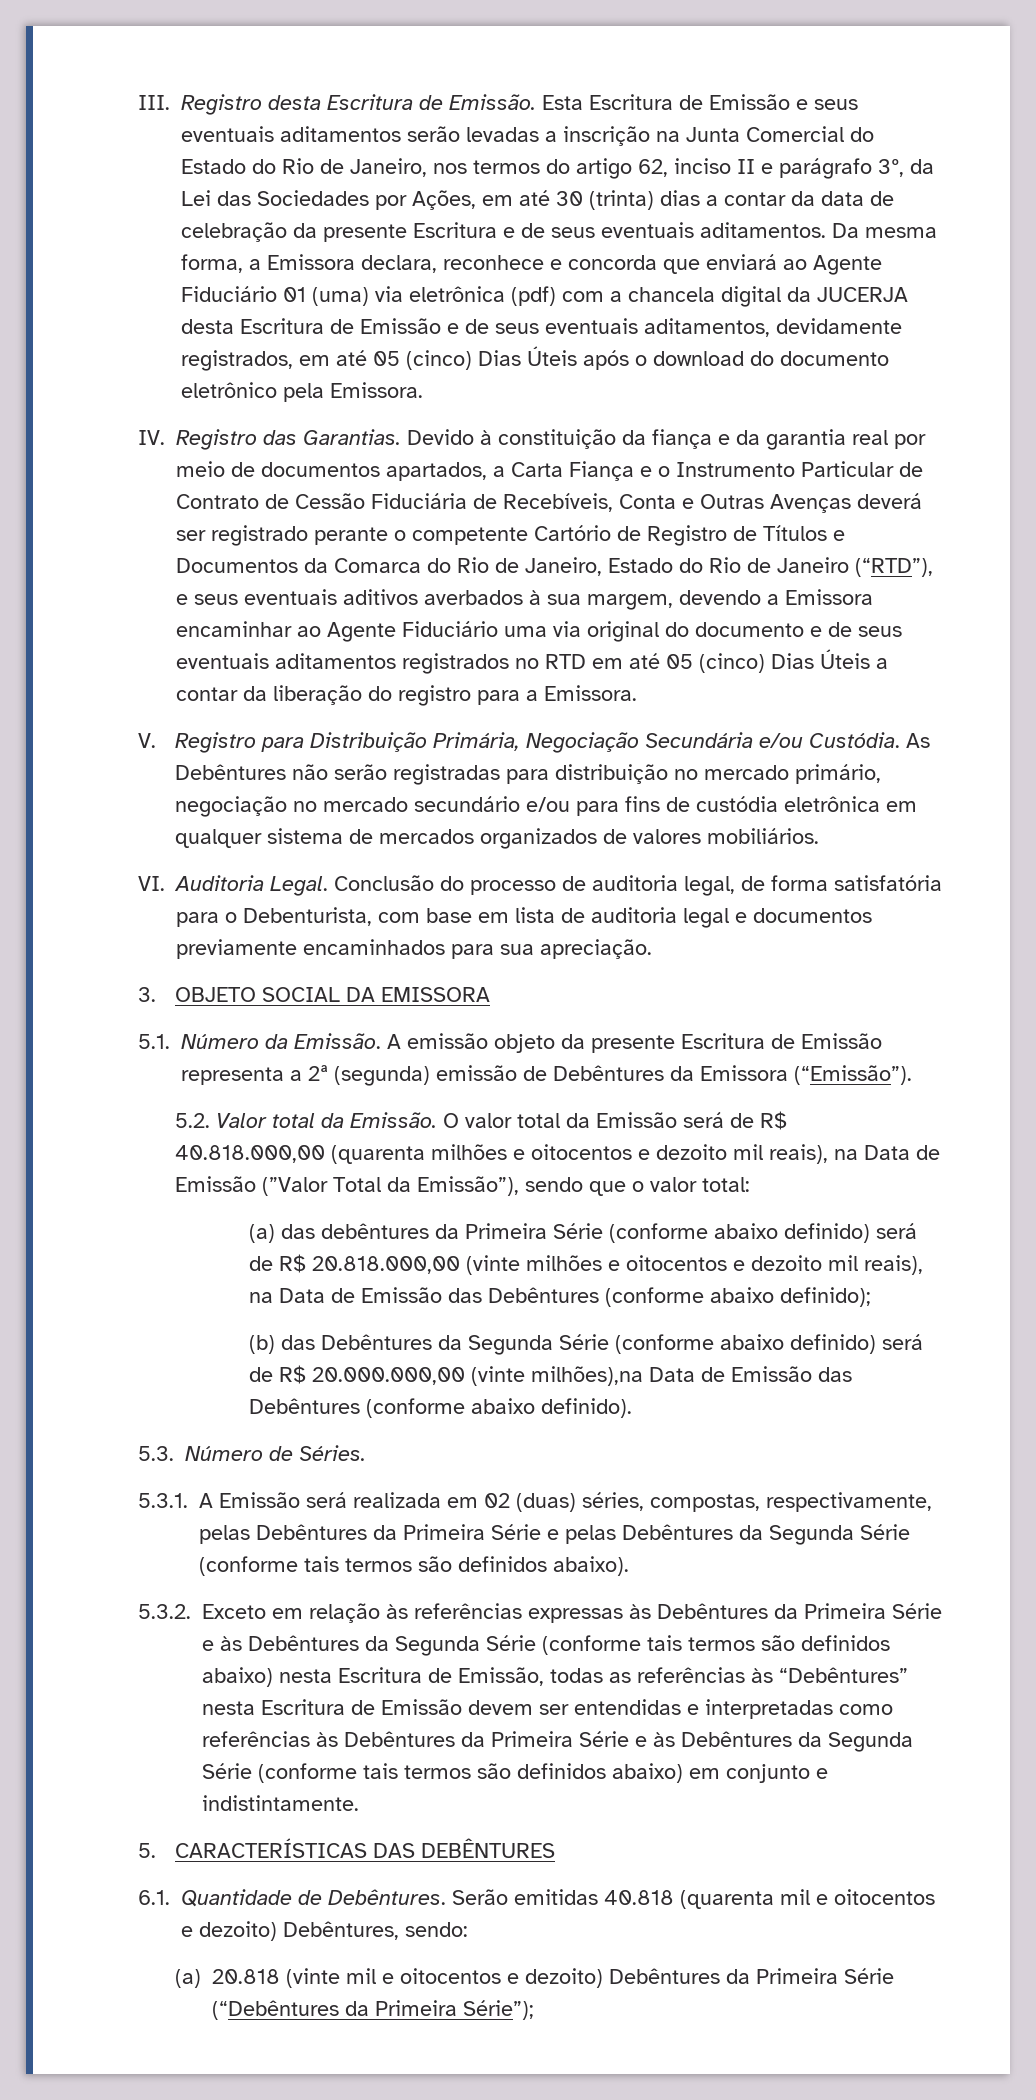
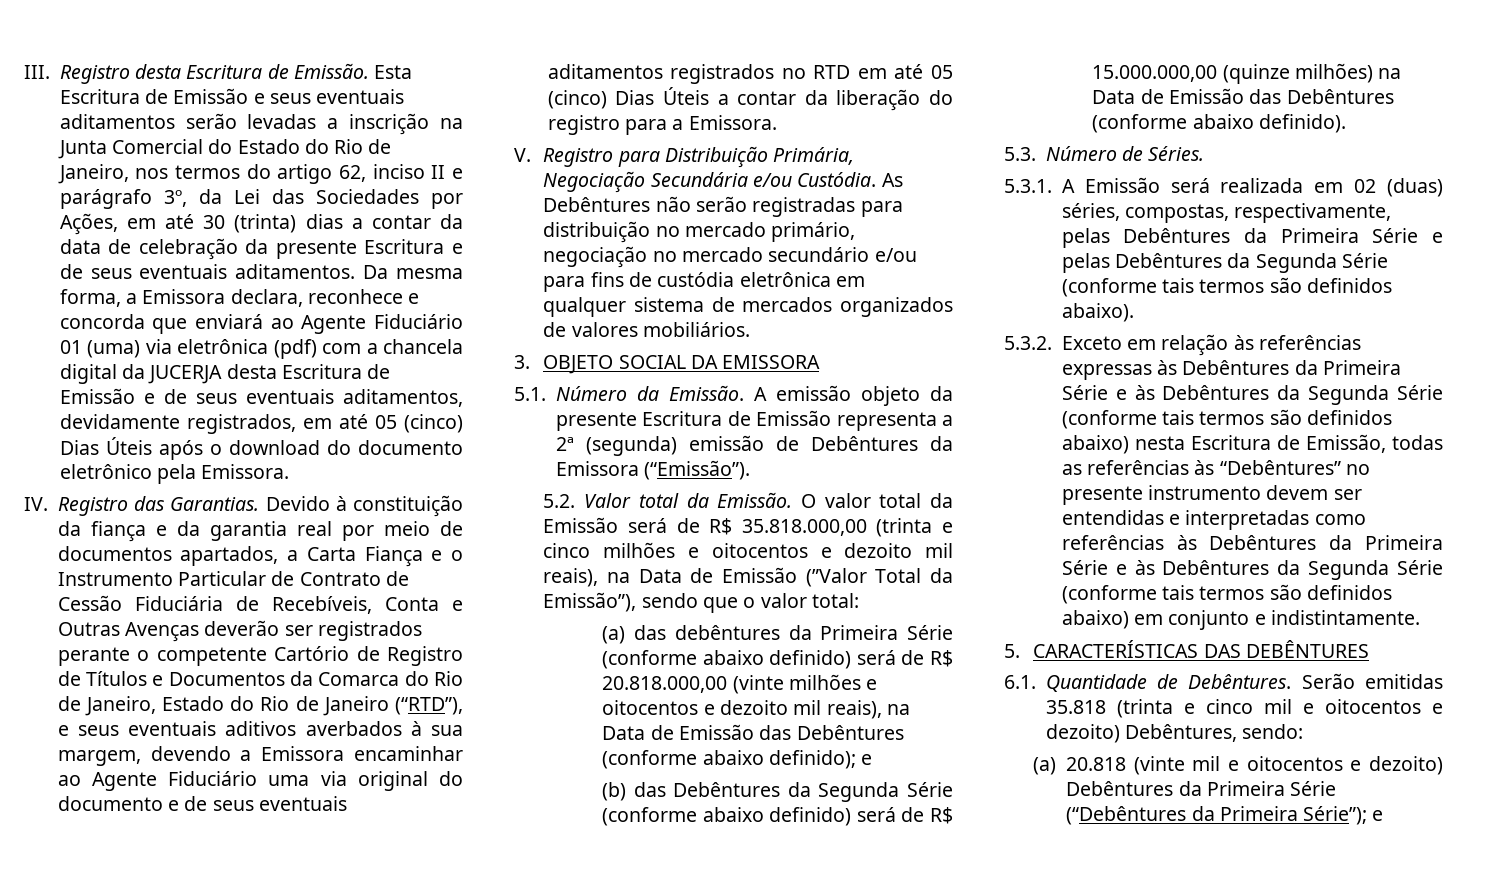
- Devido à constituição da fiança e da garantia real por meio de documentos apartados, a Carta Fiança e o Instrumento Particular de Contrato de Cessão Fiduciária de Recebíveis, Conta e Outras Avenças deverá ser registrado perante o competente Cartório de Registro de Títulos e Documentos da Comarca do Rio de Janeiro, Estado do Rio de Janeiro (“RTD”), e seus eventuais aditivos averbados à sua margem, devendo a Emissora encaminhar ao Agente Fiduciário uma via original do documento e de seus eventuais aditamentos registrados no RTD em até 05 (cinco) Dias Úteis a contar da liberação do registro para a Emissora.
+ Devido à constituição da fiança e da garantia real por meio de documentos apartados, a Carta Fiança e o Instrumento Particular de Contrato de Cessão Fiduciária de Recebíveis, Conta e Outras Avenças deverão ser registrados perante o competente Cartório de Registro de Títulos e Documentos da Comarca do Rio de Janeiro, Estado do Rio de Janeiro (“RTD”), e seus eventuais aditivos averbados à sua margem, devendo a Emissora encaminhar ao Agente Fiduciário uma via original do documento e de seus eventuais aditamentos registrados no RTD em até 05 (cinco) Dias Úteis a contar da liberação do registro para a Emissora.
- VI. Auditoria Legal. Conclusão do processo de auditoria legal, de forma satisfatória para o Debenturista, com base em lista de auditoria legal e documentos previamente encaminhados para sua apreciação.
- O valor total da Emissão será de R$ 40.818.000,00 (quarenta milhões e oitocentos e dezoito mil reais), na Data de Emissão (”Valor Total da Emissão”), sendo que o valor total:
+ O valor total da Emissão será de R$ 35.818.000,00 (trinta e cinco milhões e oitocentos e dezoito mil reais), na Data de Emissão (”Valor Total da Emissão”), sendo que o valor total:
- (a) das debêntures da Primeira Série (conforme abaixo definido) será de R$ 20.818.000,00 (vinte milhões e oitocentos e dezoito mil reais), na Data de Emissão das Debêntures (conforme abaixo definido);
+ (a) das debêntures da Primeira Série (conforme abaixo definido) será de R$ 20.818.000,00 (vinte milhões e oitocentos e dezoito mil reais), na Data de Emissão das Debêntures (conforme abaixo definido); e
- (b) das Debêntures da Segunda Série (conforme abaixo definido) será de R$ 20.000.000,00 (vinte milhões),na Data de Emissão das Debêntures (conforme abaixo definido).
+ (b) das Debêntures da Segunda Série (conforme abaixo definido) será de R$ 15.000.000,00 (quinze milhões) na Data de Emissão das Debêntures (conforme abaixo definido).
- 5.3.2. Exceto em relação às referências expressas às Debêntures da Primeira Série e às Debêntures da Segunda Série (conforme tais termos são definidos abaixo) nesta Escritura de Emissão, todas as referências às “Debêntures” nesta Escritura de Emissão devem ser entendidas e interpretadas como referências às Debêntures da Primeira Série e às Debêntures da Segunda Série (conforme tais termos são definidos abaixo) em conjunto e indistintamente.
+ 5.3.2. Exceto em relação às referências expressas às Debêntures da Primeira Série e às Debêntures da Segunda Série (conforme tais termos são definidos abaixo) nesta Escritura de Emissão, todas as referências às “Debêntures” no presente instrumento devem ser entendidas e interpretadas como referências às Debêntures da Primeira Série e às Debêntures da Segunda Série (conforme tais termos são definidos abaixo) em conjunto e indistintamente.
- Serão emitidas 40.818 (quarenta mil e oitocentos e dezoito) Debêntures, sendo:
+ Serão emitidas 35.818 (trinta e cinco mil e oitocentos e dezoito) Debêntures, sendo:
- (a) 20.818 (vinte mil e oitocentos e dezoito) Debêntures da Primeira Série (“Debêntures da Primeira Série”);
+ (a) 20.818 (vinte mil e oitocentos e dezoito) Debêntures da Primeira Série (“Debêntures da Primeira Série”); e

